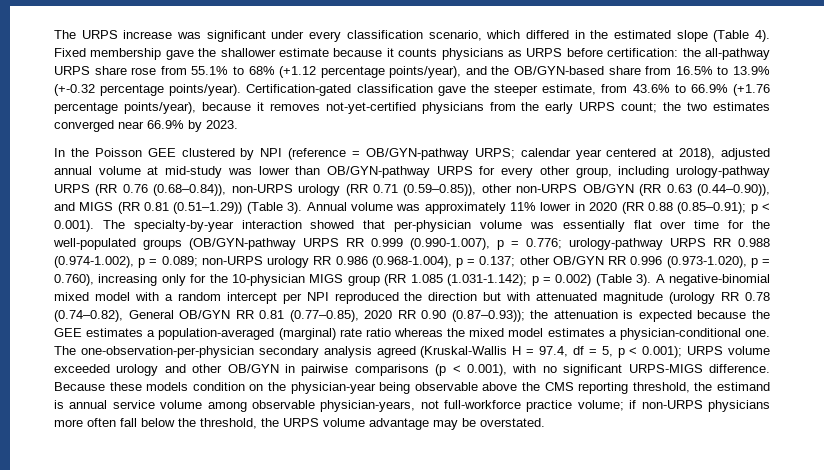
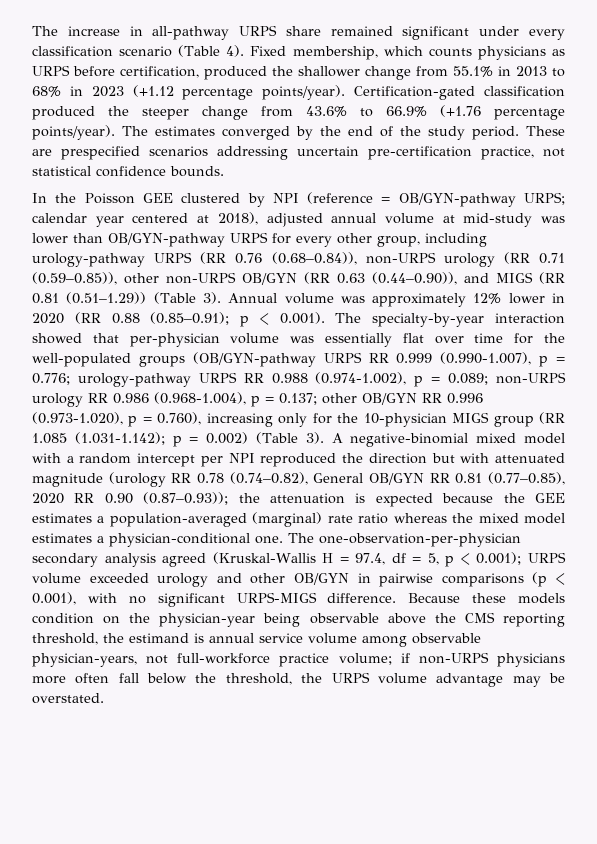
- The URPS increase was significant under every classification scenario, which differed in the estimated slope (Table 4). Fixed membership gave the shallower estimate because it counts physicians as URPS before certification: the all-pathway URPS share rose from 55.1% to 68% (+1.12 percentage points/year), and the OB/GYN-based share from 16.5% to 13.9% (+-0.32 percentage points/year).
+ The increase in all-pathway URPS share remained significant under every classification scenario (Table 4). Fixed membership, which counts physicians as URPS before certification, produced the shallower change from 55.1% in 2013 to 68% in 2023 (+1.12 percentage points/year).
- Certification-gated classification gave the steeper estimate, from 43.6% to 66.9% (+1.76 percentage points/year), because it removes not-yet-certified physicians from the early URPS count; the two estimates converged near 66.9% by 2023.
+ Certification-gated classification produced the steeper change from 43.6% to 66.9% (+1.76 percentage points/year). The estimates converged by the end of the study period. These are prespecified scenarios addressing uncertain pre-certification practice, not statistical confidence bounds.
- Annual volume was approximately 11% lower in 2020 (RR 0.88 (0.85–0.91);
+ Annual volume was approximately 12% lower in 2020 (RR 0.88 (0.85–0.91);

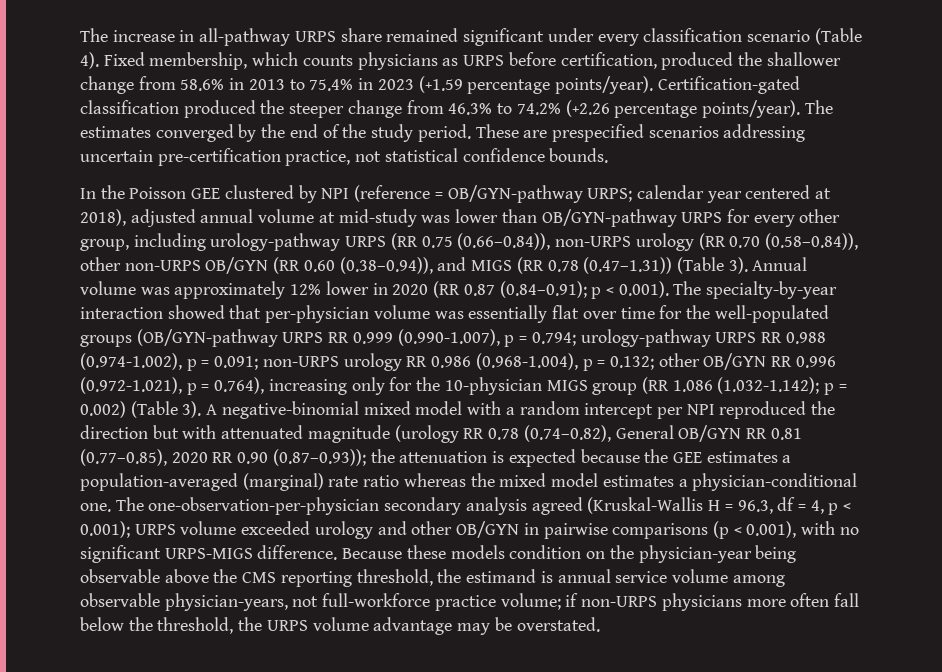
- Fixed membership, which counts physicians as URPS before certification, produced the shallower change from 55.1% in 2013 to 68% in 2023 (+1.12 percentage points/year).
+ Fixed membership, which counts physicians as URPS before certification, produced the shallower change from 58.6% in 2013 to 75.4% in 2023 (+1.59 percentage points/year).
- Certification-gated classification produced the steeper change from 43.6% to 66.9% (+1.76 percentage points/year).
+ Certification-gated classification produced the steeper change from 46.3% to 74.2% (+2.26 percentage points/year).
- In the Poisson GEE clustered by NPI (reference = OB/GYN-pathway URPS; calendar year centered at 2018), adjusted annual volume at mid-study was lower than OB/GYN-pathway URPS for every other group, including urology-pathway URPS (RR 0.76 (0.68–0.84)), non-URPS urology (RR 0.71 (0.59–0.85)), other non-URPS OB/GYN (RR 0.63 (0.44–0.90)), and MIGS (RR 0.81 (0.51–1.29)) (Table 3).
+ In the Poisson GEE clustered by NPI (reference = OB/GYN-pathway URPS; calendar year centered at 2018), adjusted annual volume at mid-study was lower than OB/GYN-pathway URPS for every other group, including urology-pathway URPS (RR 0.75 (0.66–0.84)), non-URPS urology (RR 0.70 (0.58–0.84)), other non-URPS OB/GYN (RR 0.60 (0.38–0.94)), and MIGS (RR 0.78 (0.47–1.31)) (Table 3).
- Annual volume was approximately 12% lower in 2020 (RR 0.88 (0.85–0.91);
+ Annual volume was approximately 12% lower in 2020 (RR 0.87 (0.84–0.91);
- p < 0.001). The specialty-by-year interaction showed that per-physician volume was essentially flat over time for the well-populated groups (OB/GYN-pathway URPS RR 0.999 (0.990-1.007), p = 0.776;
+ p < 0.001). The specialty-by-year interaction showed that per-physician volume was essentially flat over time for the well-populated groups (OB/GYN-pathway URPS RR 0.999 (0.990-1.007), p = 0.794;
- urology-pathway URPS RR 0.988 (0.974-1.002), p = 0.089;
+ urology-pathway URPS RR 0.988 (0.974-1.002), p = 0.091;
- non-URPS urology RR 0.986 (0.968-1.004), p = 0.137;
+ non-URPS urology RR 0.986 (0.968-1.004), p = 0.132;
- other OB/GYN RR 0.996 (0.973-1.020), p = 0.760), increasing only for the 10-physician MIGS group (RR 1.085 (1.031-1.142);
+ other OB/GYN RR 0.996 (0.972-1.021), p = 0.764), increasing only for the 10-physician MIGS group (RR 1.086 (1.032-1.142);
- The one-observation-per-physician secondary analysis agreed (Kruskal-Wallis H = 97.4, df = 5, p < 0.001); URPS volume exceeded urology and other OB/GYN in pairwise comparisons (p < 0.001), with no significant URPS-MIGS difference.
+ The one-observation-per-physician secondary analysis agreed (Kruskal-Wallis H = 96.3, df = 4, p < 0.001); URPS volume exceeded urology and other OB/GYN in pairwise comparisons (p < 0.001), with no significant URPS-MIGS difference.

